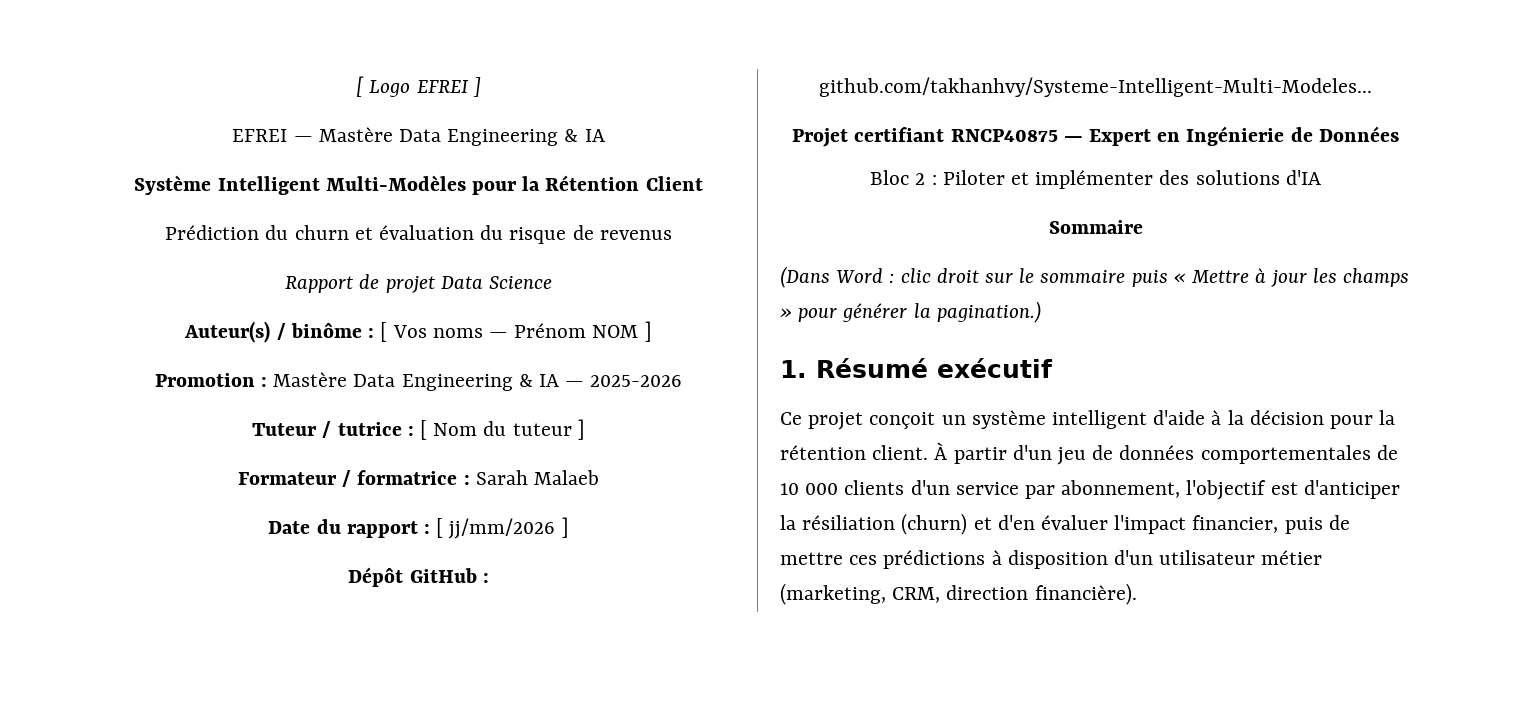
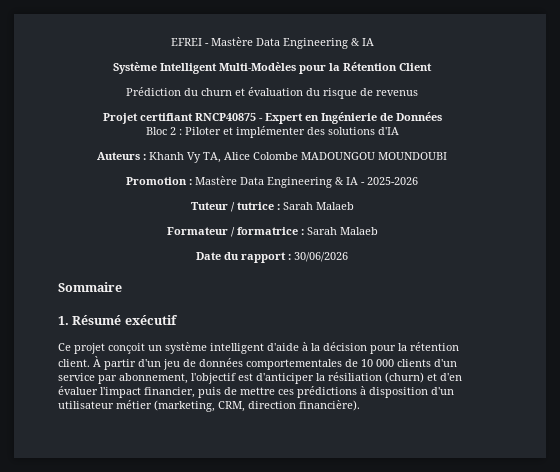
- [ Logo EFREI ]
- EFREI — Mastère Data Engineering & IA
+ EFREI - Mastère Data Engineering & IA
- Rapport de projet Data Science
- Auteur(s) / binôme : [ Vos noms — Prénom NOM ]
- Promotion : Mastère Data Engineering & IA — 2025-2026
- Tuteur / tutrice : [ Nom du tuteur ]
- Formateur / formatrice : Sarah Malaeb
- Date du rapport : [ jj/mm/2026 ]
- Dépôt GitHub : github.com/takhanhvy/Systeme-Intelligent-Multi-Modeles...
- Projet certifiant RNCP40875 — Expert en Ingénierie de Données
+ Projet certifiant RNCP40875 - Expert en Ingénierie de Données
+ Auteurs : Khanh Vy TA, Alice Colombe MADOUNGOU MOUNDOUBI
+ Promotion : Mastère Data Engineering & IA - 2025-2026
+ Tuteur / tutrice : Sarah Malaeb
+ Formateur / formatrice : Sarah Malaeb
+ Date du rapport : 30/06/2026
  Sommaire
- (Dans Word : clic droit sur le sommaire puis « Mettre à jour les champs » pour générer la pagination.)

